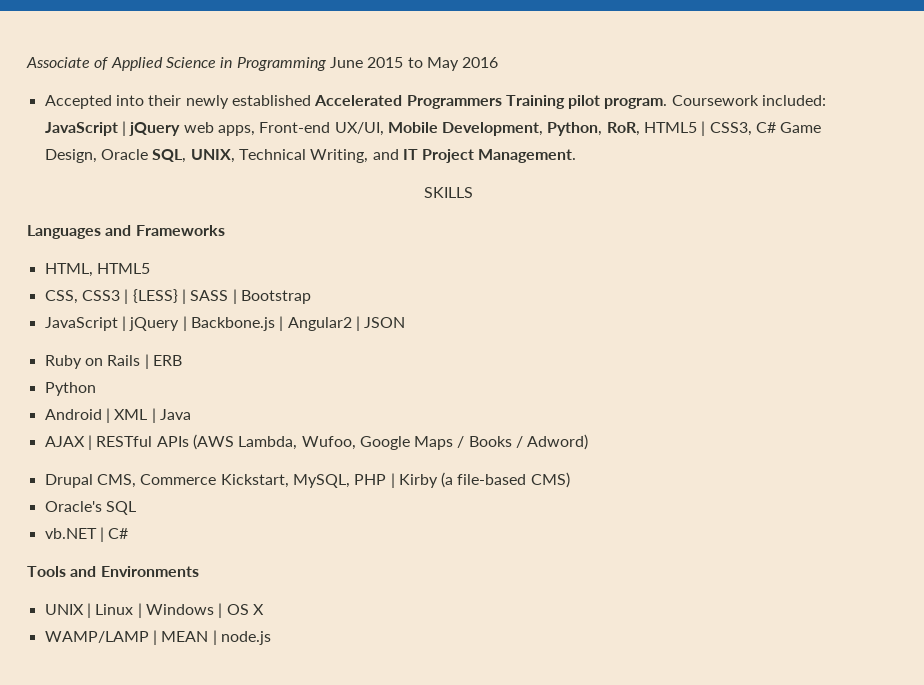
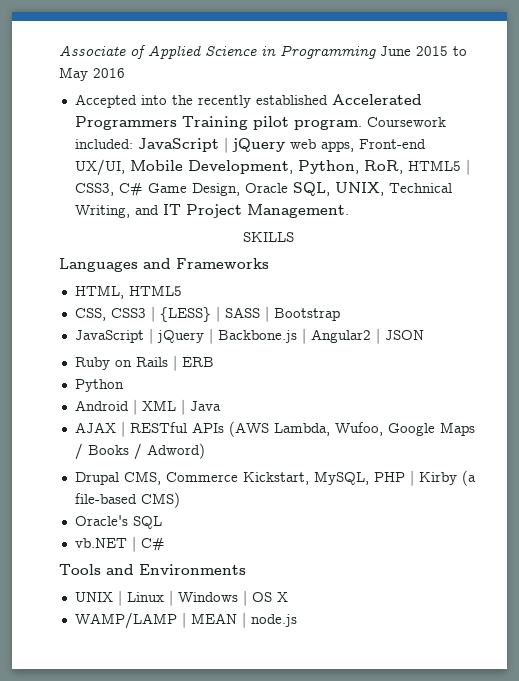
- Accepted into their newly established Accelerated Programmers Training pilot program.
+ Accepted into the recently established Accelerated Programmers Training pilot program.

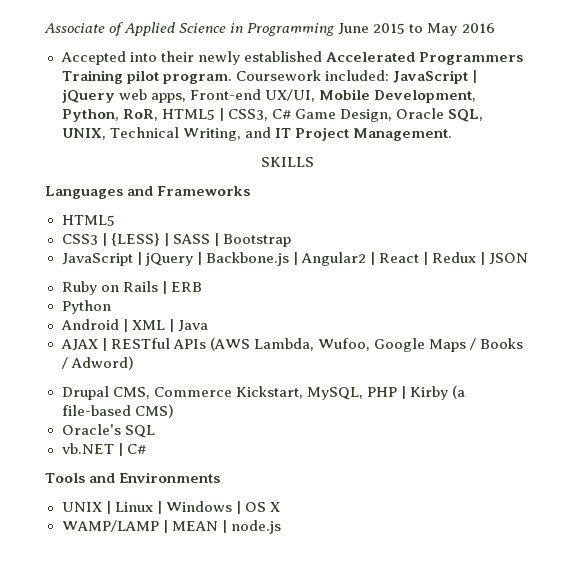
- Accepted into the recently established Accelerated Programmers Training pilot program.
+ Accepted into their newly established Accelerated Programmers Training pilot program.
  Languages and Frameworks
- HTML, HTML5
+ HTML5
- CSS, CSS3 | {LESS} | SASS | Bootstrap
+ CSS3 | {LESS} | SASS | Bootstrap
- JavaScript | jQuery | Backbone.js | Angular2 | JSON
+ JavaScript | jQuery | Backbone.js | Angular2 | React | Redux | JSON

